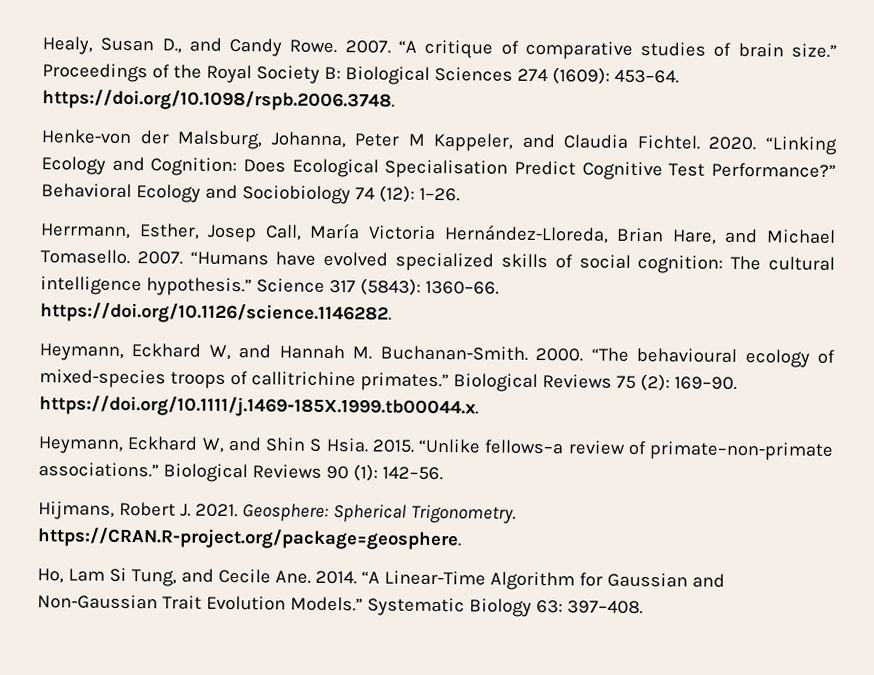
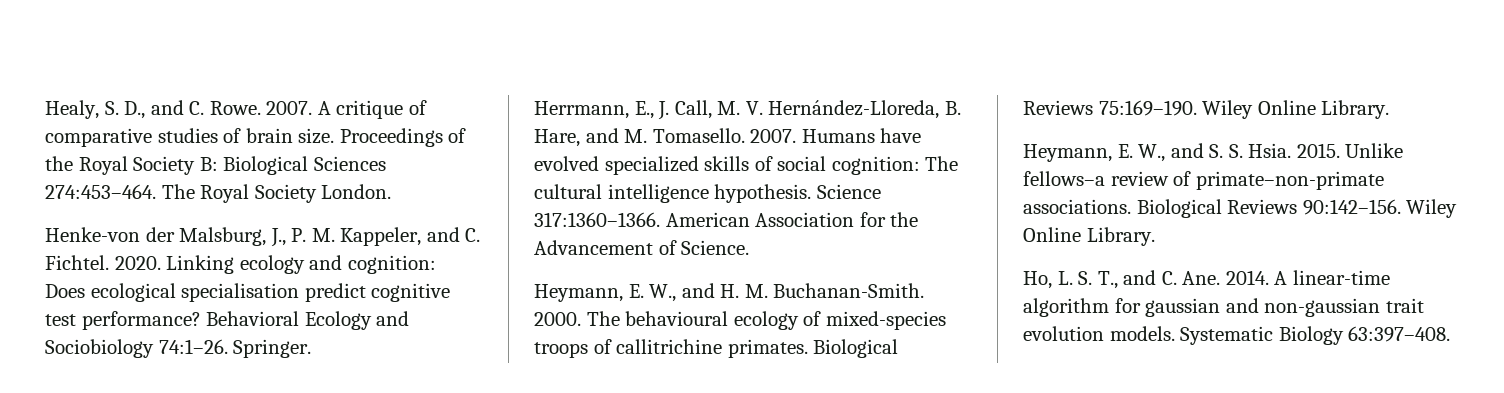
- Healy, Susan D., and Candy Rowe.
+ Healy, S. D., and C. Rowe.
- “A critique of comparative studies of brain size.”
+ A critique of comparative studies of brain size.
- Proceedings of the Royal Society B: Biological Sciences 274 (1609): 453–64. https://doi.org/10.1098/rspb.2006.3748.
+ Proceedings of the Royal Society B: Biological Sciences 274:453–464. The Royal Society London.
- Henke-von der Malsburg, Johanna, Peter M Kappeler, and Claudia Fichtel.
+ Henke-von der Malsburg, J., P. M. Kappeler, and C. Fichtel.
- “Linking Ecology and Cognition: Does Ecological Specialisation Predict Cognitive Test Performance?” Behavioral Ecology and Sociobiology 74 (12): 1–26.
- Herrmann, Esther, Josep Call, María Victoria Hernández-Lloreda, Brian Hare, and Michael Tomasello.
+ Linking ecology and cognition: Does ecological specialisation predict cognitive test performance? Behavioral Ecology and Sociobiology 74:1–26. Springer.
+ Herrmann, E., J. Call, M. V. Hernández-Lloreda, B. Hare, and M. Tomasello.
- “Humans have evolved specialized skills of social cognition: The cultural intelligence hypothesis.” Science 317 (5843): 1360–66. https://doi.org/10.1126/science.1146282.
- Heymann, Eckhard W, and Hannah M. Buchanan-Smith.
+ Humans have evolved specialized skills of social cognition: The cultural intelligence hypothesis. Science 317:1360–1366. American Association for the Advancement of Science.
+ Heymann, E. W., and H. M. Buchanan-Smith.
- “The behavioural ecology of mixed-species troops of callitrichine primates.” Biological Reviews 75 (2): 169–90. https://doi.org/10.1111/j.1469-185X.1999.tb00044.x.
- Heymann, Eckhard W, and Shin S Hsia.
+ The behavioural ecology of mixed-species troops of callitrichine primates. Biological Reviews 75:169–190. Wiley Online Library.
+ Heymann, E. W., and S. S. Hsia.
- “Unlike fellows–a review of primate–non-primate associations.” Biological Reviews 90 (1): 142–56.
- Hijmans, Robert J. 2021. Geosphere: Spherical Trigonometry. https://CRAN.R-project.org/package=geosphere.
- Ho, Lam Si Tung, and Cecile Ane. 2014. “A Linear-Time Algorithm for Gaussian and Non-Gaussian Trait Evolution Models.” Systematic Biology 63: 397–408.
+ Unlike fellows–a review of primate–non-primate associations. Biological Reviews 90:142–156. Wiley Online Library.
+ Ho, L. S. T., and C. Ane. 2014. A linear-time algorithm for gaussian and non-gaussian trait evolution models. Systematic Biology 63:397–408.

